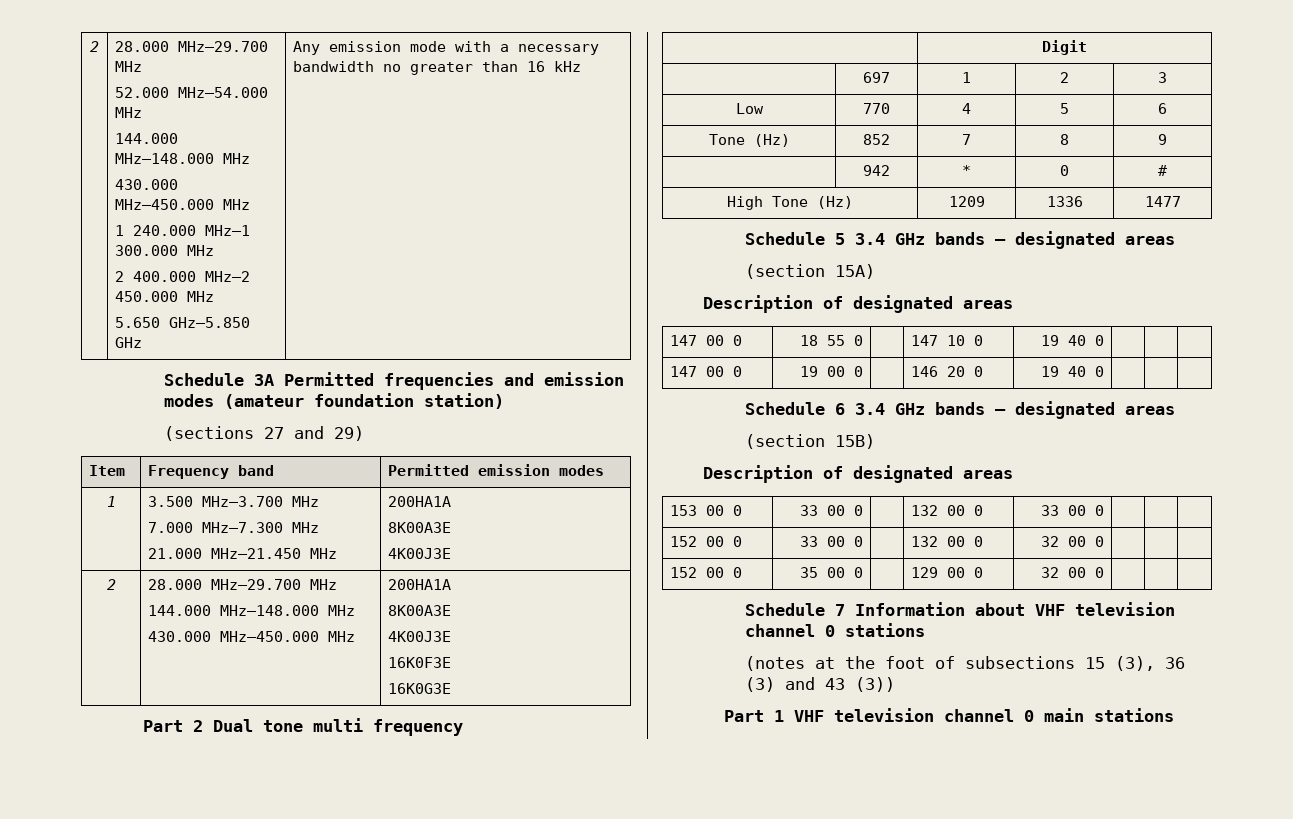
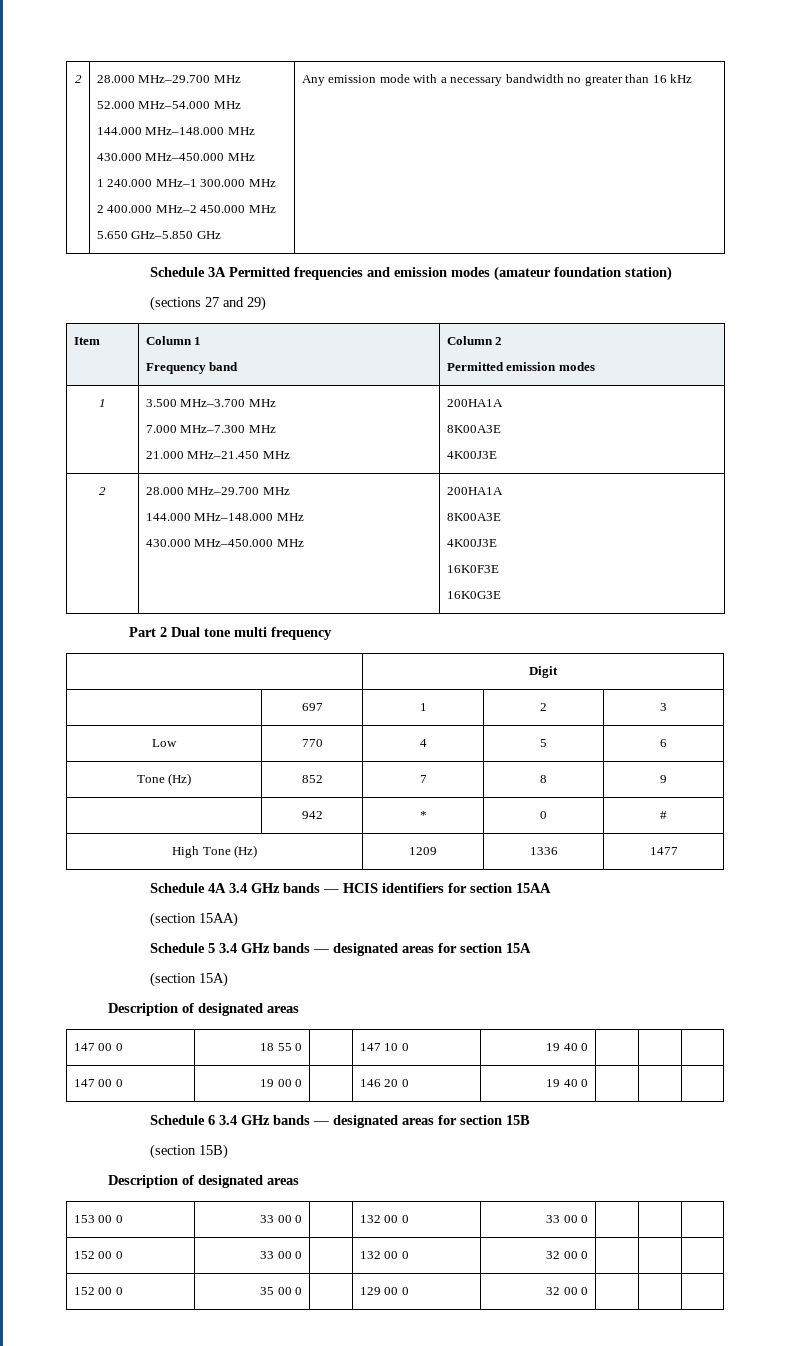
- Item | Frequency band | Permitted emission modes
+ Item | Column 1
+ Frequency band | Column 2
+ Permitted emission modes
+ Schedule 4A 3.4 GHz bands — HCIS identifiers for section 15AA
+ (section 15AA)
- Schedule 5 3.4 GHz bands — designated areas
+ Schedule 5 3.4 GHz bands — designated areas for section 15A
- Schedule 6 3.4 GHz bands — designated areas
+ Schedule 6 3.4 GHz bands — designated areas for section 15B
- Schedule 7 Information about VHF television channel 0 stations
- (notes at the foot of subsections 15 (3), 36 (3) and 43 (3))
- Part 1 VHF television channel 0 main stations

